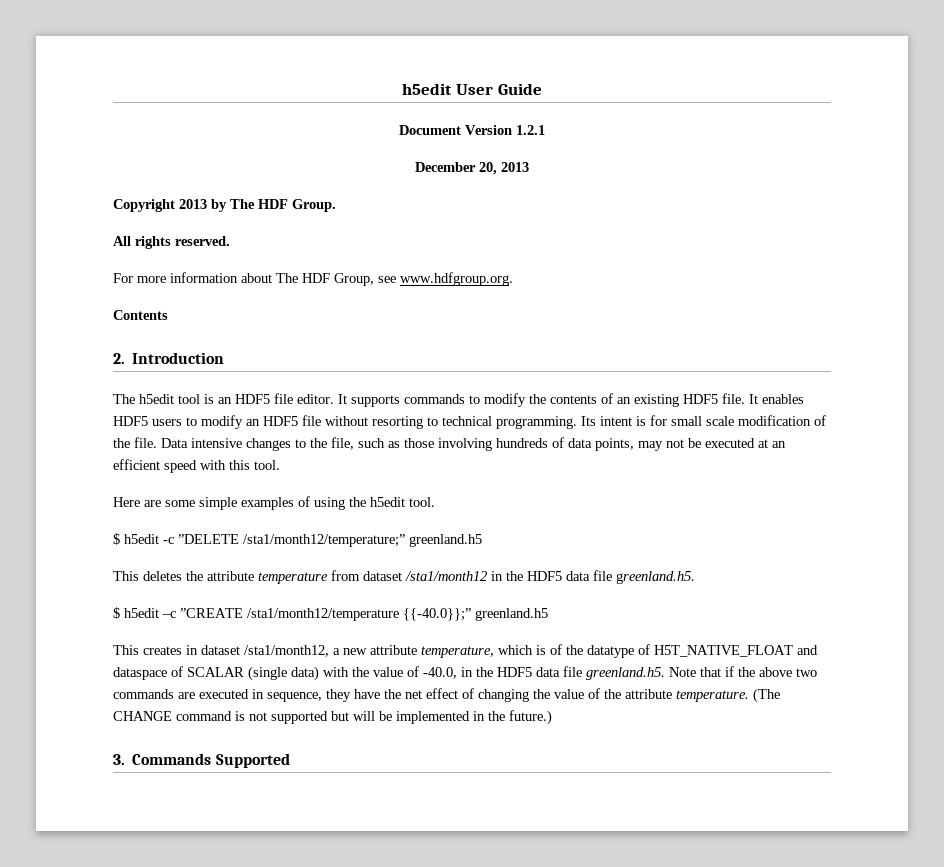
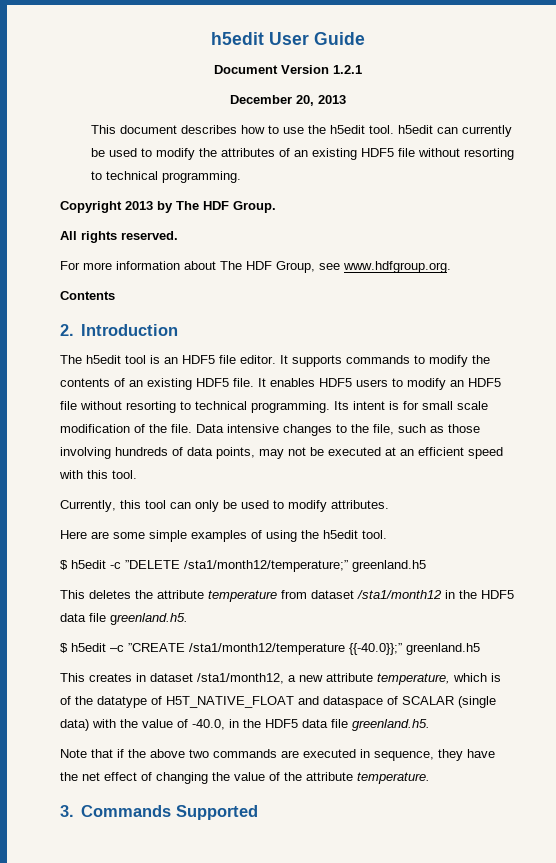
+ This document describes how to use the h5edit tool. h5edit can currently be used to modify the attributes of an existing HDF5 file without resorting to technical programming.
+ Currently, this tool can only be used to modify attributes.
- This creates in dataset /sta1/month12, a new attribute temperature, which is of the datatype of H5T_NATIVE_FLOAT and dataspace of SCALAR (single data) with the value of -40.0, in the HDF5 data file greenland.h5. Note that if the above two commands are executed in sequence, they have the net effect of changing the value of the attribute temperature. (The CHANGE command is not supported but will be implemented in the future.)
+ This creates in dataset /sta1/month12, a new attribute temperature, which is of the datatype of H5T_NATIVE_FLOAT and dataspace of SCALAR (single data) with the value of -40.0, in the HDF5 data file greenland.h5.
+ Note that if the above two commands are executed in sequence, they have the net effect of changing the value of the attribute temperature.

